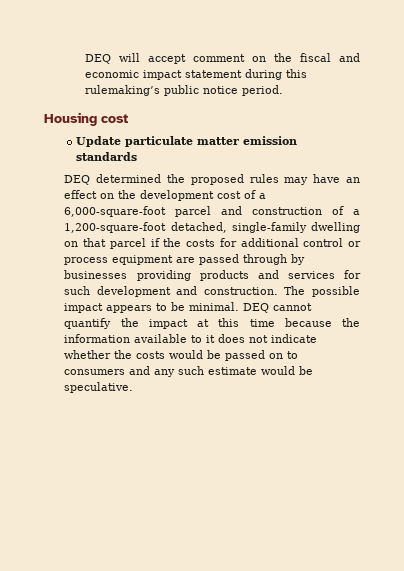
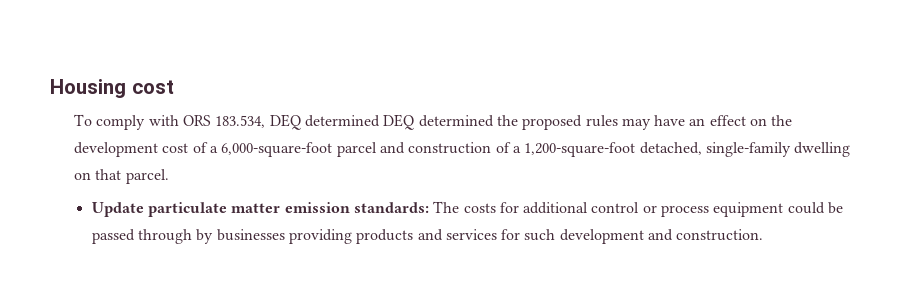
- DEQ will accept comment on the fiscal and economic impact statement during this rulemaking’s public notice period.
  Housing cost
- Update particulate matter emission standards
- DEQ determined the proposed rules may have an effect on the development cost of a 6,000-square-foot parcel and construction of a 1,200-square-foot detached, single-family dwelling on that parcel if the costs for additional control or process equipment are passed through by businesses providing products and services for such development and construction. The possible impact appears to be minimal. DEQ cannot quantify the impact at this time because the information available to it does not indicate whether the costs would be passed on to consumers and any such estimate would be speculative.
+ To comply with ORS 183.534, DEQ determined DEQ determined the proposed rules may have an effect on the development cost of a 6,000-square-foot parcel and construction of a 1,200-square-foot detached, single-family dwelling on that parcel.
+ Update particulate matter emission standards: The costs for additional control or process equipment could be passed through by businesses providing products and services for such development and construction.

